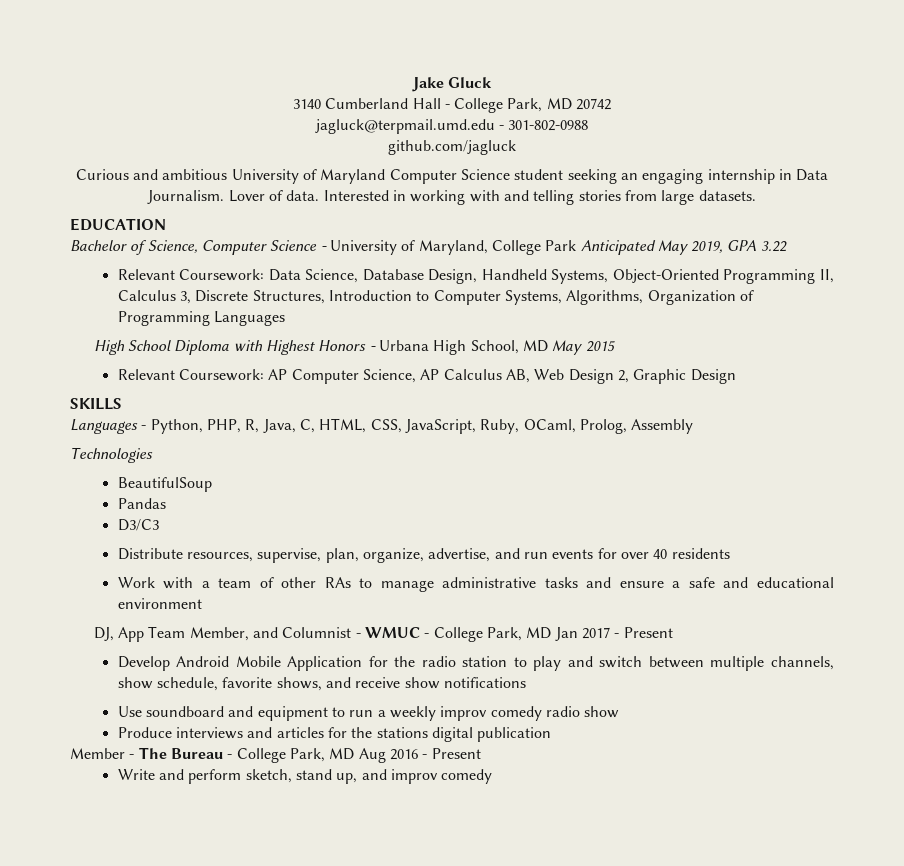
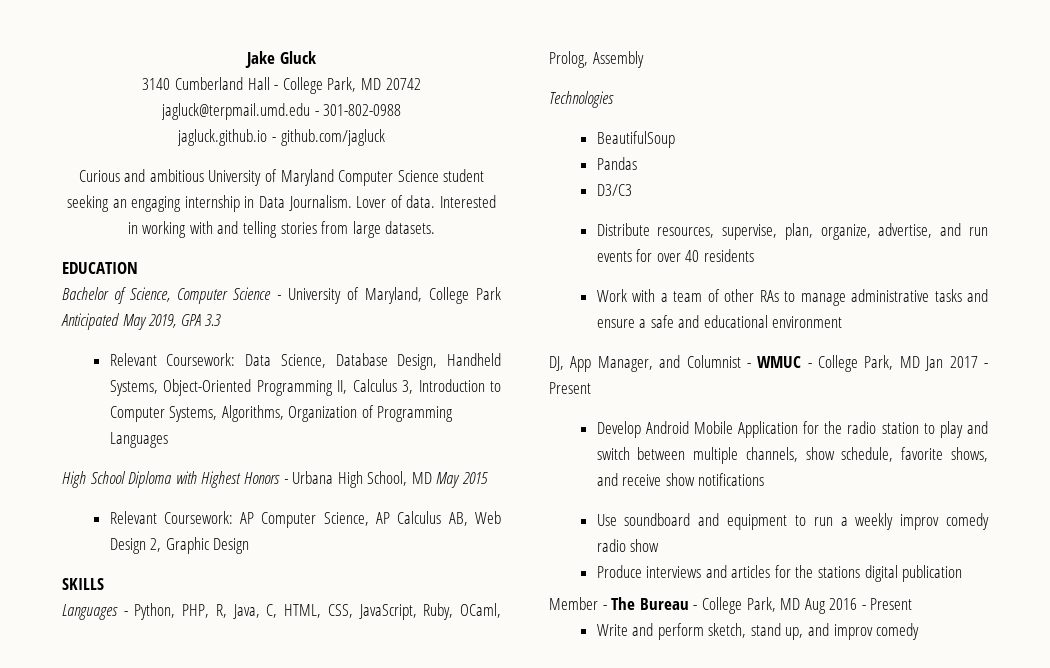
- github.com/jagluck
+ jagluck.github.io - github.com/jagluck
- Bachelor of Science, Computer Science - University of Maryland, College Park Anticipated May 2019, GPA 3.22
+ Bachelor of Science, Computer Science - University of Maryland, College Park Anticipated May 2019, GPA 3.3
- Relevant Coursework: Data Science, Database Design, Handheld Systems, Object-Oriented Programming II, Calculus 3, Discrete Structures, Introduction to Computer Systems, Algorithms, Organization of Programming Languages
+ Relevant Coursework: Data Science, Database Design, Handheld Systems, Object-Oriented Programming II, Calculus 3, Introduction to Computer Systems, Algorithms, Organization of Programming Languages
- DJ, App Team Member, and Columnist - WMUC - College Park, MD Jan 2017 - Present
+ DJ, App Manager, and Columnist - WMUC - College Park, MD Jan 2017 - Present

